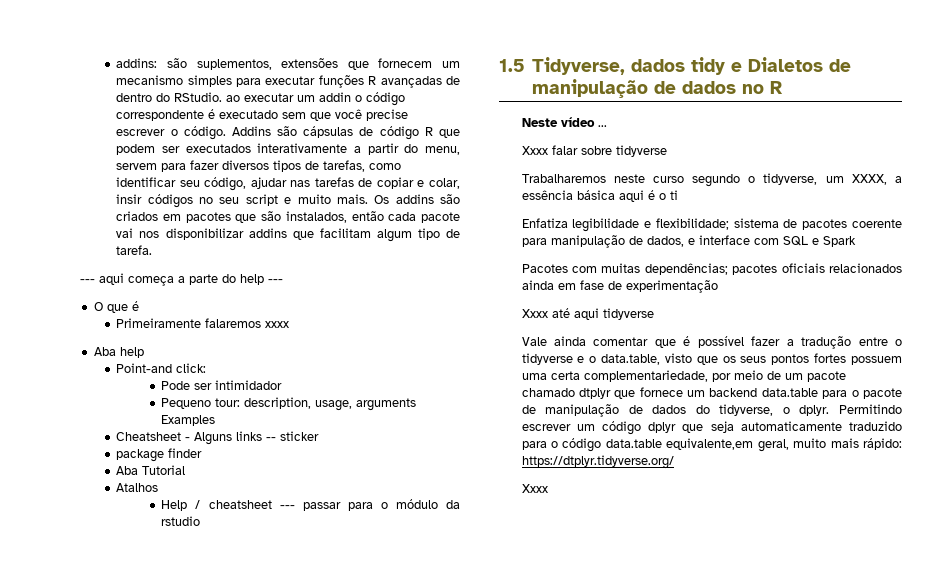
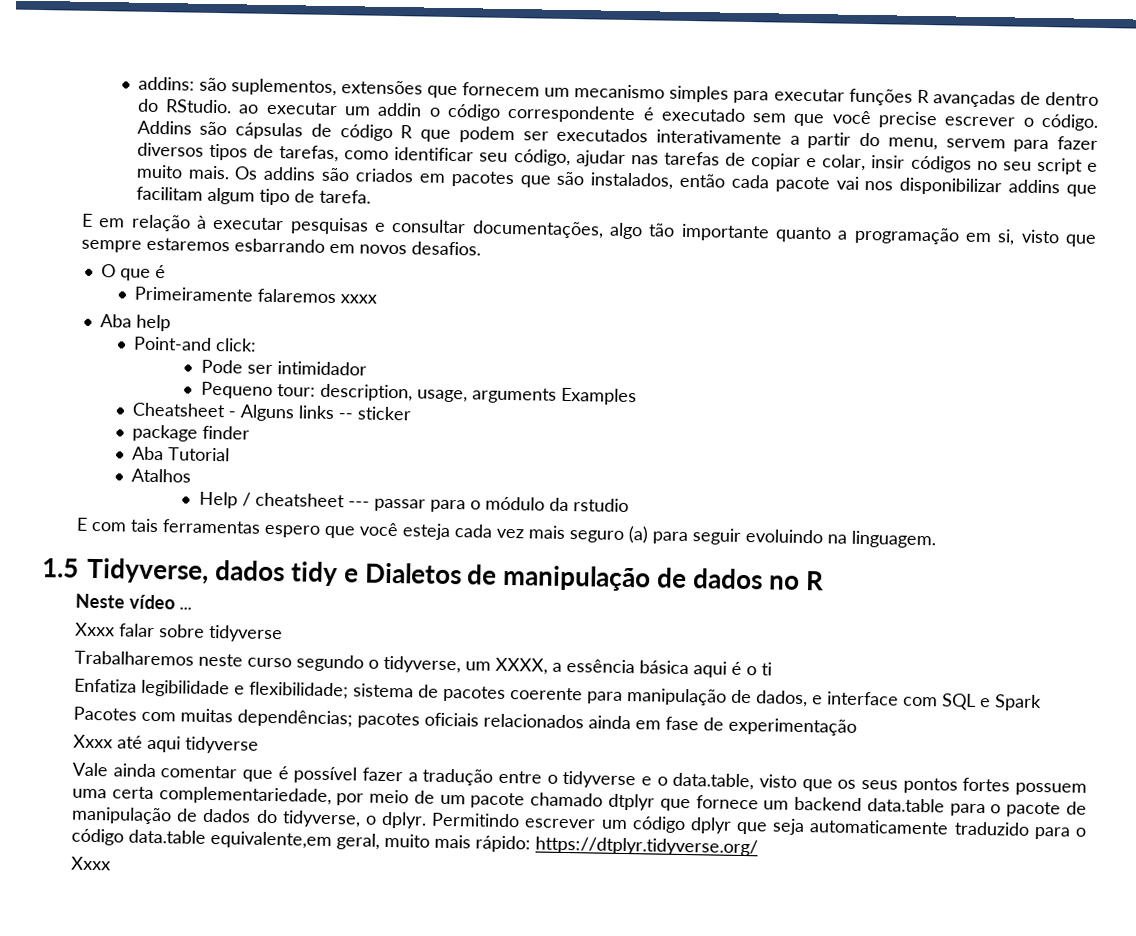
- --- aqui começa a parte do help ---
+ E em relação à executar pesquisas e consultar documentações, algo tão importante quanto a programação em si, visto que sempre estaremos esbarrando em novos desafios.
+ E com tais ferramentas espero que você esteja cada vez mais seguro (a) para seguir evoluindo na linguagem.

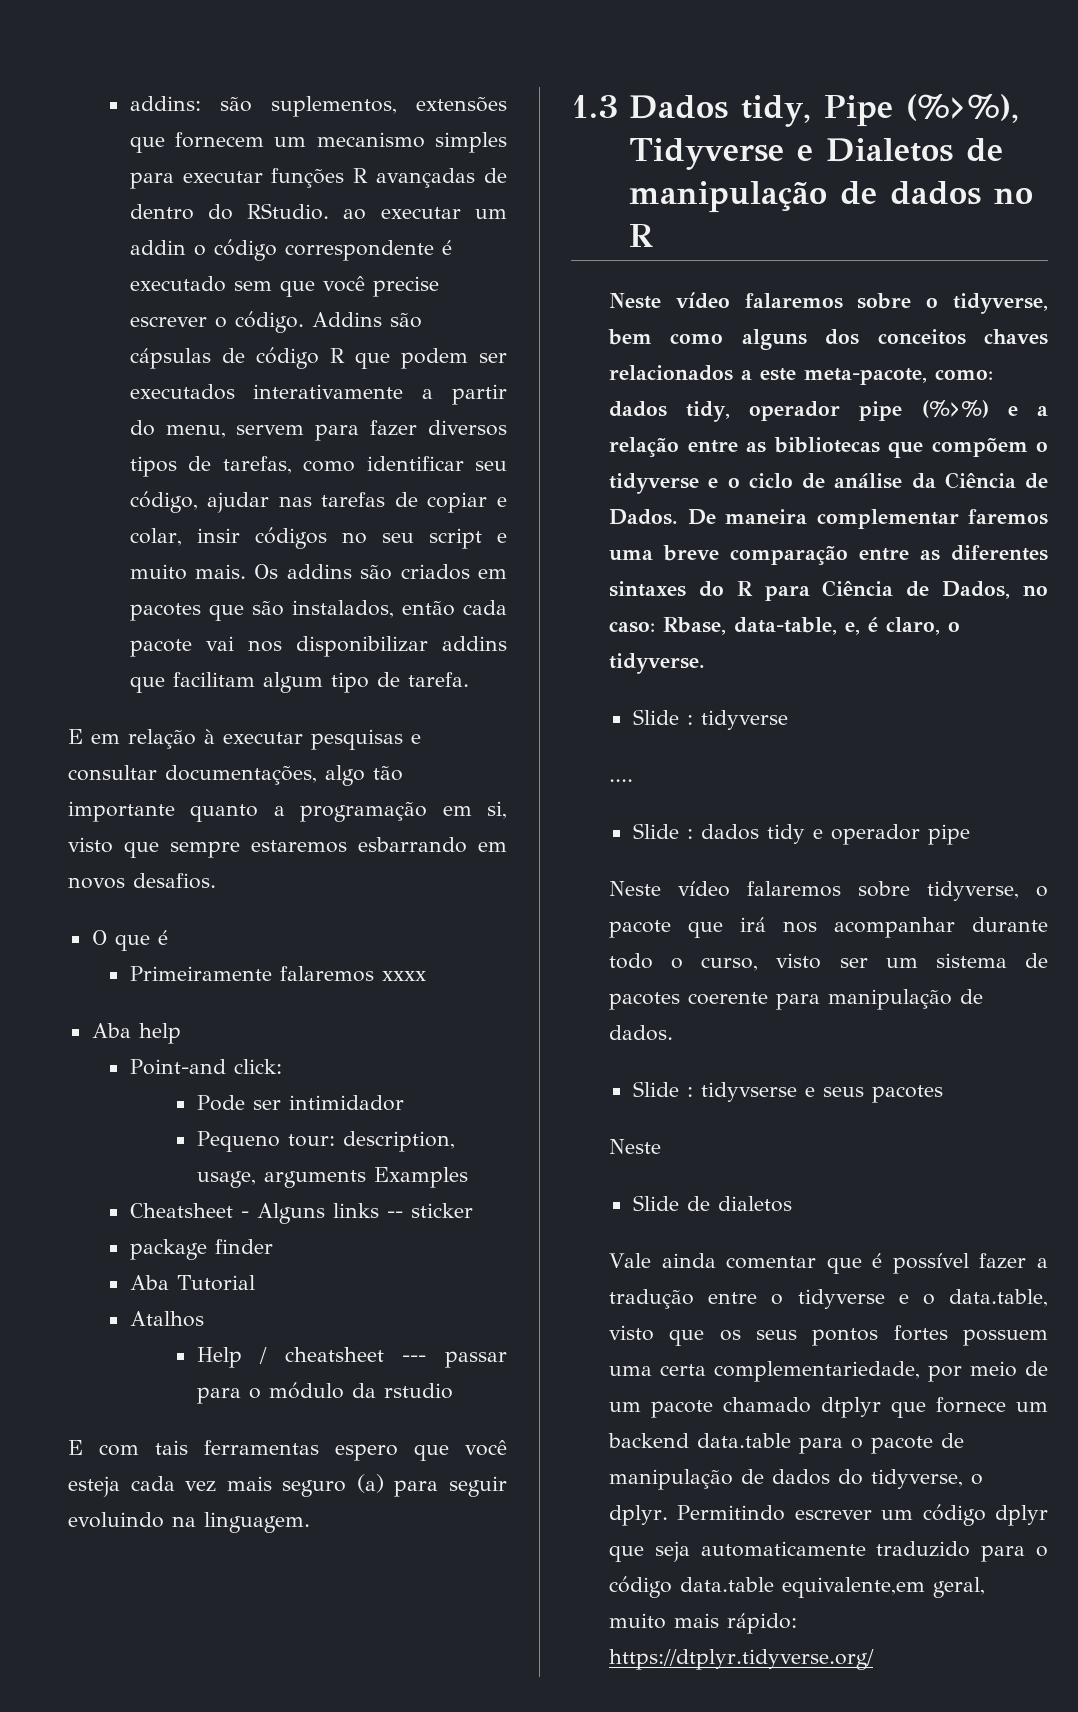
- 1.5 Tidyverse, dados tidy e Dialetos de manipulação de dados no R
+ 1.3 Dados tidy, Pipe (%>%), Tidyverse e Dialetos de manipulação de dados no R
- Neste vídeo ...
- Xxxx falar sobre tidyverse
- Trabalharemos neste curso segundo o tidyverse, um XXXX, a essência básica aqui é o ti
- Enfatiza legibilidade e flexibilidade; sistema de pacotes coerente para manipulação de dados, e interface com SQL e Spark
- Pacotes com muitas dependências; pacotes oficiais relacionados ainda em fase de experimentação
- Xxxx até aqui tidyverse
+ Neste vídeo falaremos sobre o tidyverse, bem como alguns dos conceitos chaves relacionados a este meta-pacote, como: dados tidy, operador pipe (%>%) e a relação entre as bibliotecas que compõem o tidyverse e o ciclo de análise da Ciência de Dados. De maneira complementar faremos uma breve comparação entre as diferentes sintaxes do R para Ciência de Dados, no caso: Rbase, data-table, e, é claro, o tidyverse.
+ Slide : tidyverse
+ ....
+ Slide : dados tidy e operador pipe
+ Neste vídeo falaremos sobre tidyverse, o pacote que irá nos acompanhar durante todo o curso, visto ser um sistema de pacotes coerente para manipulação de dados.
+ Slide : tidyvserse e seus pacotes
+ Neste
+ Slide de dialetos
  Permitindo escrever um código dplyr que seja automaticamente traduzido para o código data.table equivalente,em geral, muito mais rápido: https://dtplyr.tidyverse.org/
- Xxxx

